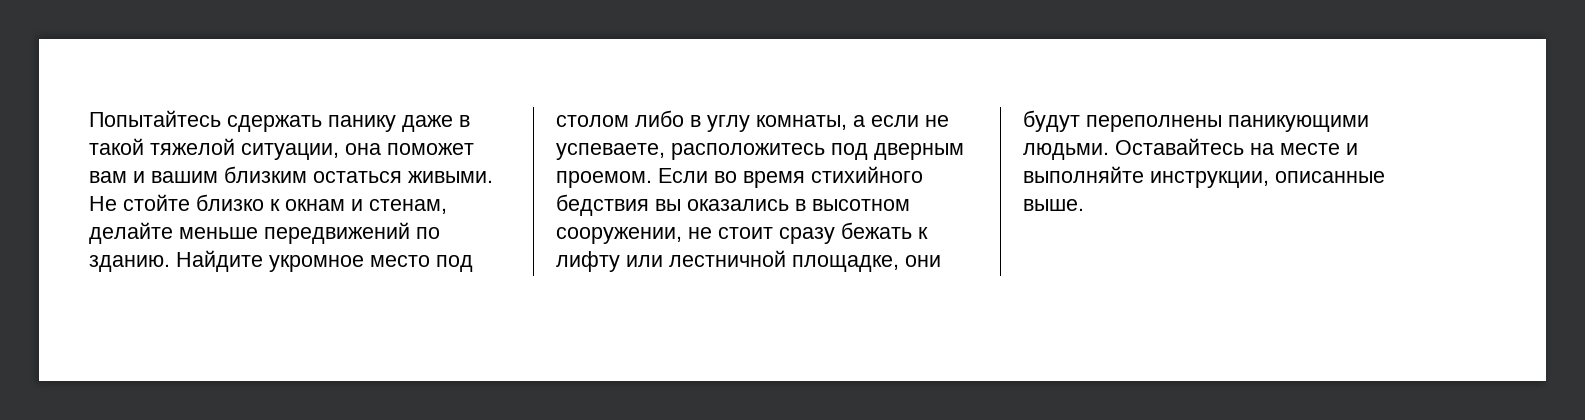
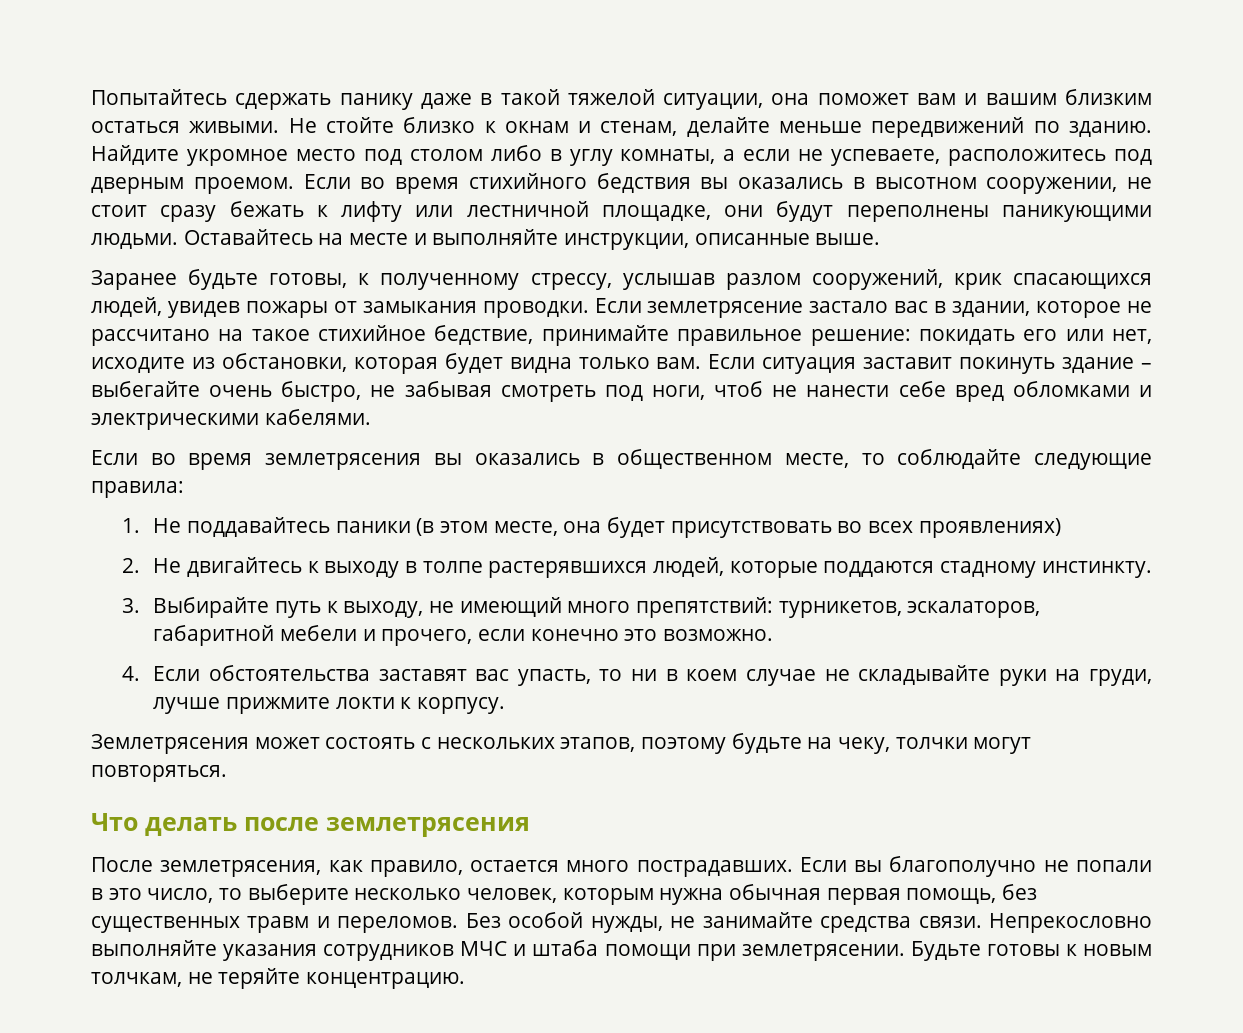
+ Заранее будьте готовы, к полученному стрессу, услышав разлом сооружений, крик спасающихся людей, увидев пожары от замыкания проводки. Если землетрясение застало вас в здании, которое не рассчитано на такое стихийное бедствие, принимайте правильное решение: покидать его или нет, исходите из обстановки, которая будет видна только вам. Если ситуация заставит покинуть здание – выбегайте очень быстро, не забывая смотреть под ноги, чтоб не нанести себе вред обломками и электрическими кабелями.
+ Если во время землетрясения вы оказались в общественном месте, то соблюдайте следующие правила:
+ 1. Не поддавайтесь паники (в этом месте, она будет присутствовать во всех проявлениях)
+ 2. Не двигайтесь к выходу в толпе растерявшихся людей, которые поддаются стадному инстинкту.
+ 3. Выбирайте путь к выходу, не имеющий много препятствий: турникетов, эскалаторов, габаритной мебели и прочего, если конечно это возможно.
+ 4. Если обстоятельства заставят вас упасть, то ни в коем случае не складывайте руки на груди, лучше прижмите локти к корпусу.
+ Землетрясения может состоять с нескольких этапов, поэтому будьте на чеку, толчки могут повторяться.
+ Что делать после землетрясения
+ После землетрясения, как правило, остается много пострадавших. Если вы благополучно не попали в это число, то выберите несколько человек, которым нужна обычная первая помощь, без существенных травм и переломов. Без особой нужды, не занимайте средства связи. Непрекословно выполняйте указания сотрудников МЧС и штаба помощи при землетрясении. Будьте готовы к новым толчкам, не теряйте концентрацию.

